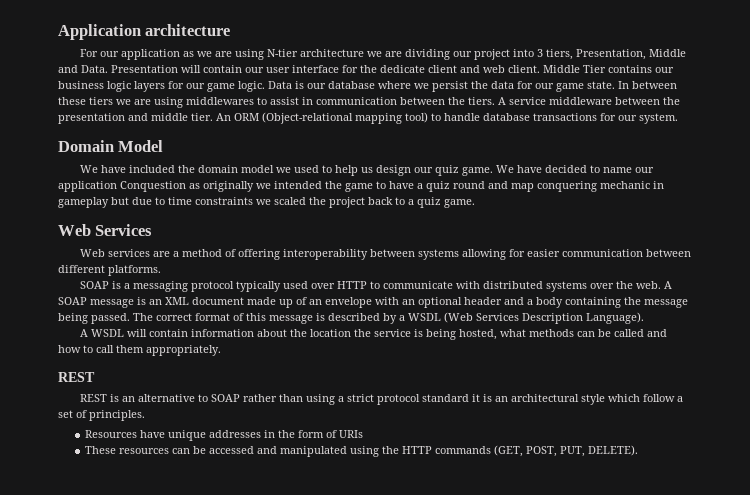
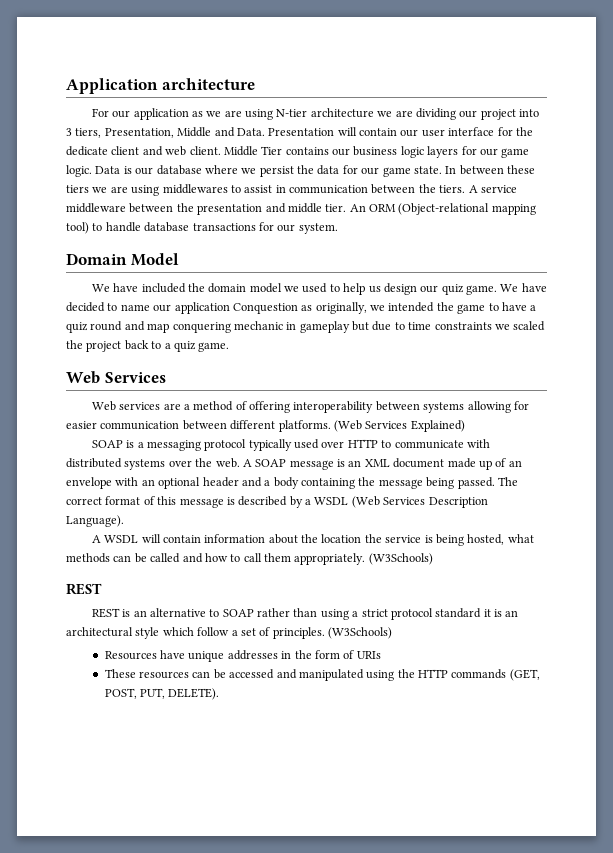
- We have decided to name our application Conquestion as originally we intended the game to have a quiz round and map conquering mechanic in gameplay but due to time constraints we scaled the project back to a quiz game.
+ We have decided to name our application Conquestion as originally, we intended the game to have a quiz round and map conquering mechanic in gameplay but due to time constraints we scaled the project back to a quiz game.
+ (Web Services Explained)
- A WSDL will contain information about the location the service is being hosted, what methods can be called and how to call them appropriately.
+ A WSDL will contain information about the location the service is being hosted, what methods can be called and how to call them appropriately. (W3Schools)
- REST is an alternative to SOAP rather than using a strict protocol standard it is an architectural style which follow a set of principles.
+ REST is an alternative to SOAP rather than using a strict protocol standard it is an architectural style which follow a set of principles. (W3Schools)

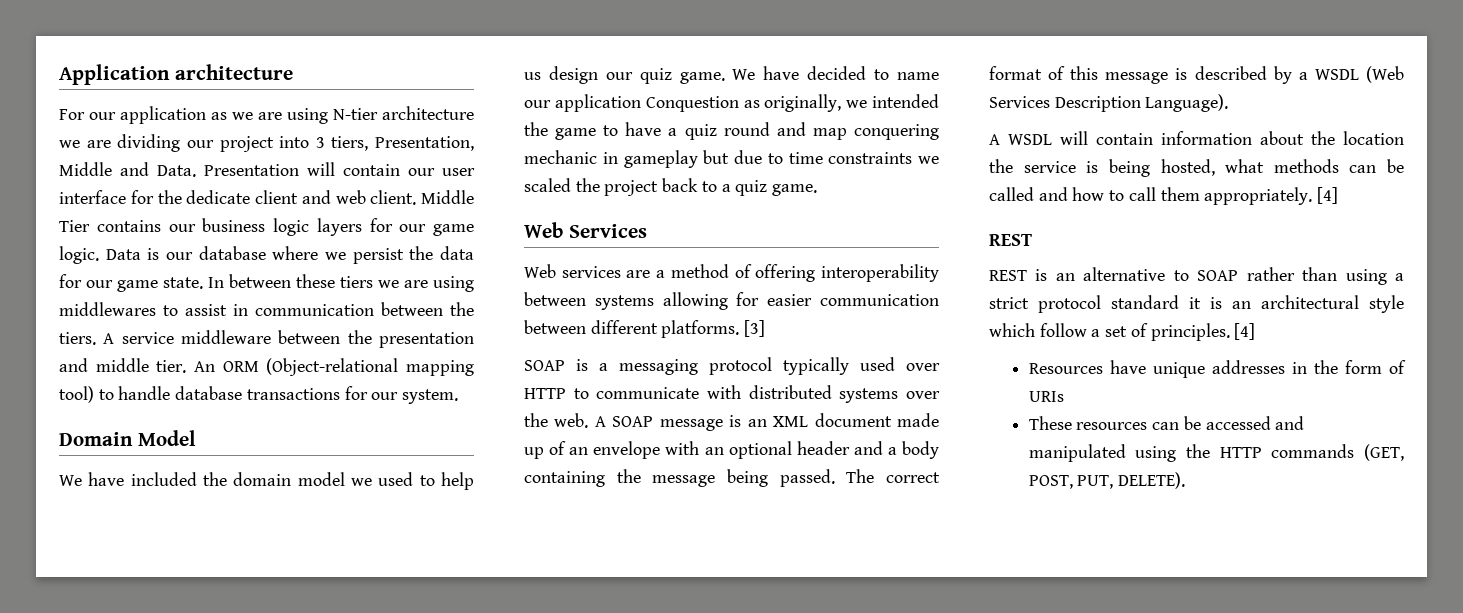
- (Web Services Explained)
+ [3]
- A WSDL will contain information about the location the service is being hosted, what methods can be called and how to call them appropriately. (W3Schools)
+ A WSDL will contain information about the location the service is being hosted, what methods can be called and how to call them appropriately. [4]
- REST is an alternative to SOAP rather than using a strict protocol standard it is an architectural style which follow a set of principles. (W3Schools)
+ REST is an alternative to SOAP rather than using a strict protocol standard it is an architectural style which follow a set of principles. [4]

